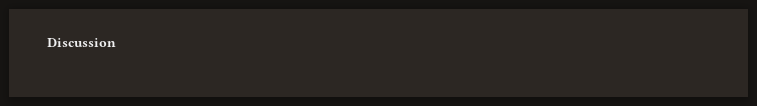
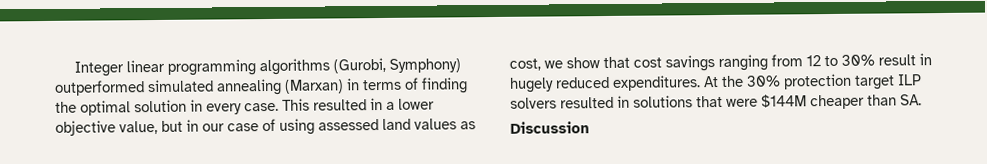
+ Integer linear programming algorithms (Gurobi, Symphony) outperformed simulated annealing (Marxan) in terms of finding the optimal solution in every case. This resulted in a lower objective value, but in our case of using assessed land values as cost, we show that cost savings ranging from 12 to 30% result in hugely reduced expenditures. At the 30% protection target ILP solvers resulted in solutions that were $144M cheaper than SA.

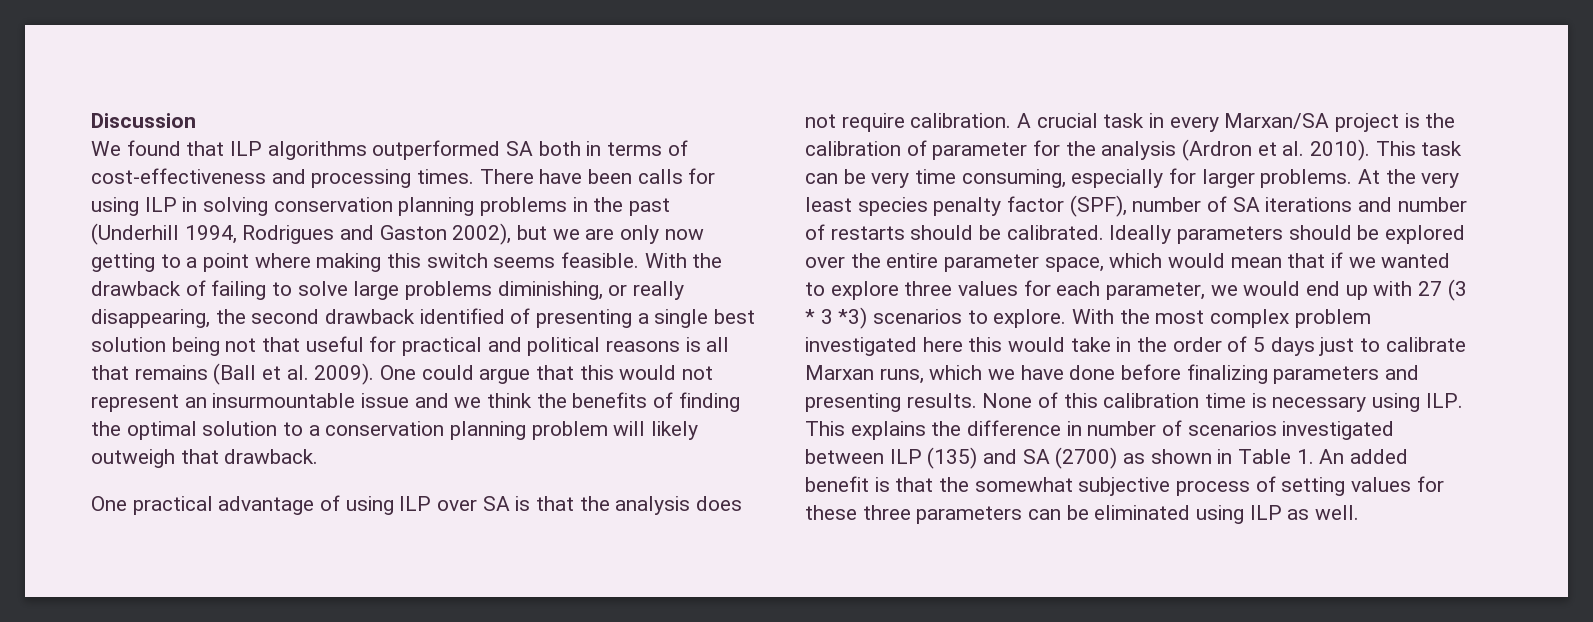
- Integer linear programming algorithms (Gurobi, Symphony) outperformed simulated annealing (Marxan) in terms of finding the optimal solution in every case. This resulted in a lower objective value, but in our case of using assessed land values as cost, we show that cost savings ranging from 12 to 30% result in hugely reduced expenditures. At the 30% protection target ILP solvers resulted in solutions that were $144M cheaper than SA.
  Discussion
+ We found that ILP algorithms outperformed SA both in terms of cost-effectiveness and processing times. There have been calls for using ILP in solving conservation planning problems in the past (Underhill 1994, Rodrigues and Gaston 2002), but we are only now getting to a point where making this switch seems feasible. With the drawback of failing to solve large problems diminishing, or really disappearing, the second drawback identified of presenting a single best solution being not that useful for practical and political reasons is all that remains (Ball et al. 2009). One could argue that this would not represent an insurmountable issue and we think the benefits of finding the optimal solution to a conservation planning problem will likely outweigh that drawback.
+ One practical advantage of using ILP over SA is that the analysis does not require calibration. A crucial task in every Marxan/SA project is the calibration of parameter for the analysis (Ardron et al. 2010). This task can be very time consuming, especially for larger problems. At the very least species penalty factor (SPF), number of SA iterations and number of restarts should be calibrated. Ideally parameters should be explored over the entire parameter space, which would mean that if we wanted to explore three values for each parameter, we would end up with 27 (3 * 3 *3) scenarios to explore. With the most complex problem investigated here this would take in the order of 5 days just to calibrate Marxan runs, which we have done before finalizing parameters and presenting results. None of this calibration time is necessary using ILP. This explains the difference in number of scenarios investigated between ILP (135) and SA (2700) as shown in Table 1. An added benefit is that the somewhat subjective process of setting values for these three parameters can be eliminated using ILP as well.

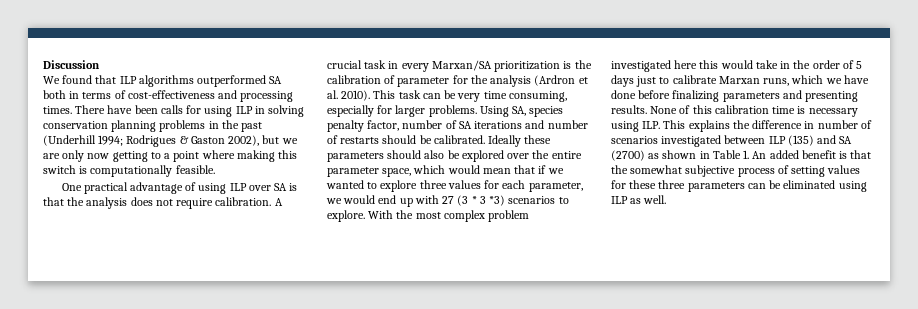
- There have been calls for using ILP in solving conservation planning problems in the past (Underhill 1994, Rodrigues and Gaston 2002), but we are only now getting to a point where making this switch seems feasible. With the drawback of failing to solve large problems diminishing, or really disappearing, the second drawback identified of presenting a single best solution being not that useful for practical and political reasons is all that remains (Ball et al. 2009). One could argue that this would not represent an insurmountable issue and we think the benefits of finding the optimal solution to a conservation planning problem will likely outweigh that drawback.
+ There have been calls for using ILP in solving conservation planning problems in the past (Underhill 1994; Rodrigues & Gaston 2002), but we are only now getting to a point where making this switch is computationally feasible.
- A crucial task in every Marxan/SA project is the calibration of parameter for the analysis (Ardron et al. 2010).
+ A crucial task in every Marxan/SA prioritization is the calibration of parameter for the analysis (Ardron et al. 2010).
- At the very least species penalty factor (SPF), number of SA iterations and number of restarts should be calibrated.
+ Using SA, species penalty factor, number of SA iterations and number of restarts should be calibrated.
- Ideally parameters should be explored over the entire parameter space, which would mean that if we wanted to explore three values for each parameter, we would end up with 27 (3 * 3 *3) scenarios to explore.
+ Ideally these parameters should also be explored over the entire parameter space, which would mean that if we wanted to explore three values for each parameter, we would end up with 27 (3 * 3 *3) scenarios to explore.

